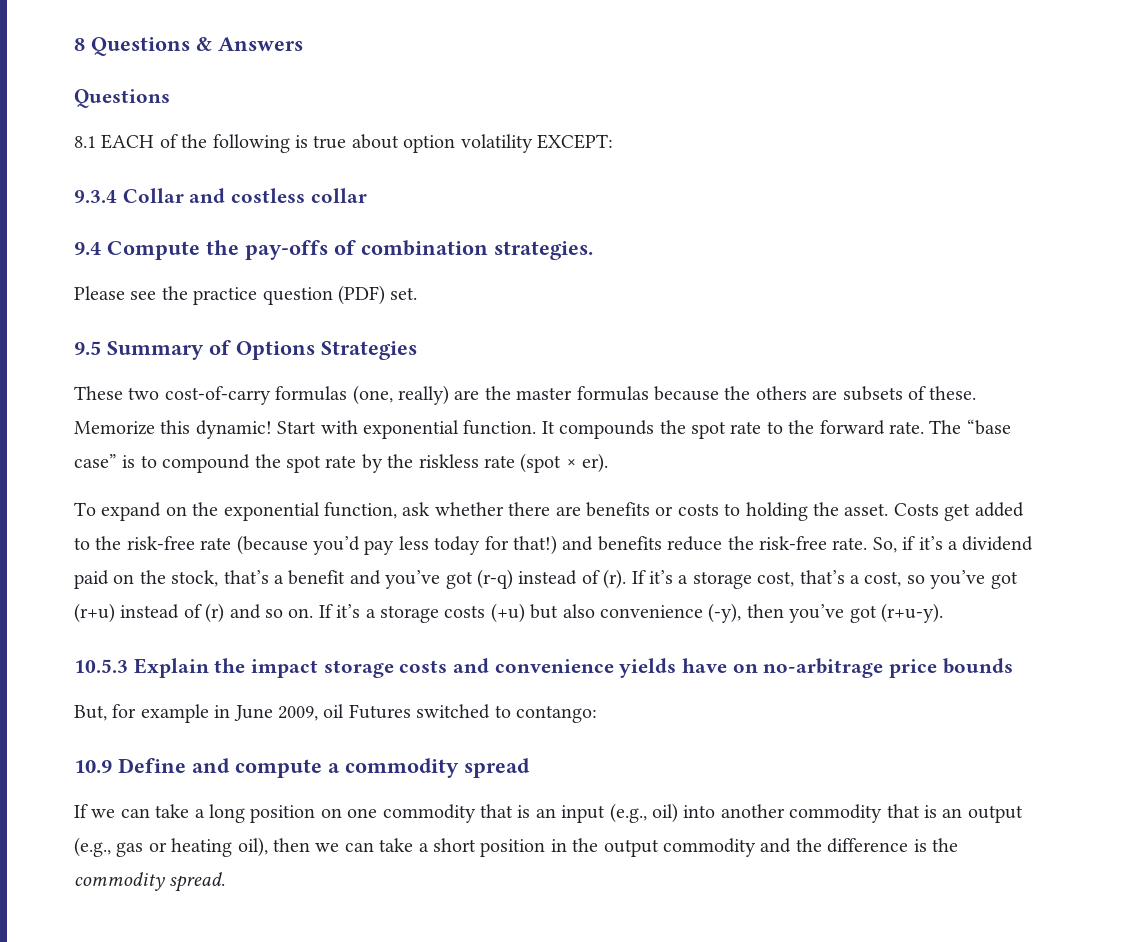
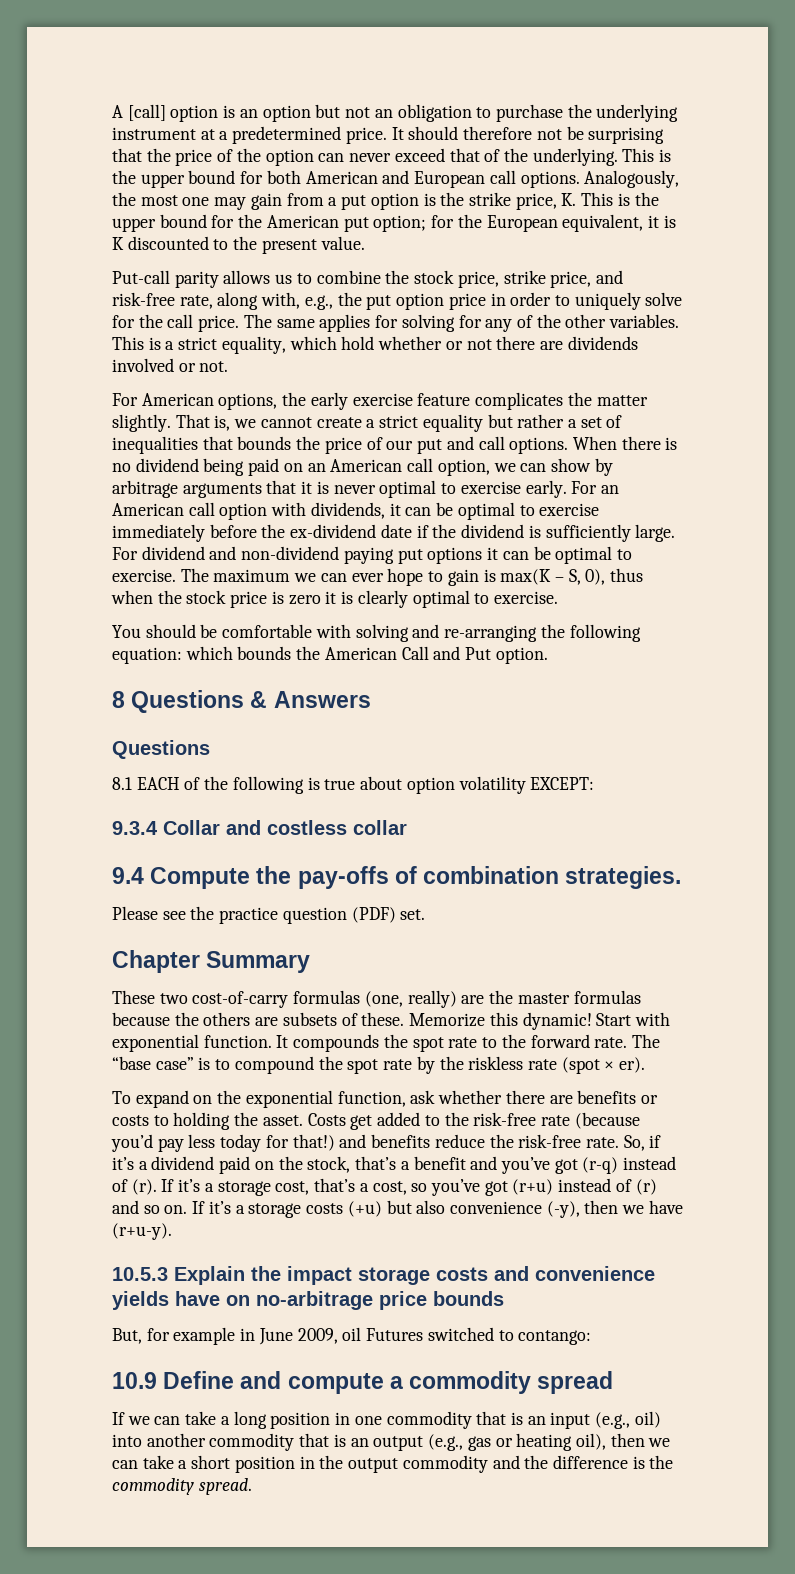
+ A [call] option is an option but not an obligation to purchase the underlying instrument at a predetermined price. It should therefore not be surprising that the price of the option can never exceed that of the underlying. This is the upper bound for both American and European call options. Analogously, the most one may gain from a put option is the strike price, K. This is the upper bound for the American put option; for the European equivalent, it is K discounted to the present value.
+ Put-call parity allows us to combine the stock price, strike price, and risk-free rate, along with, e.g., the put option price in order to uniquely solve for the call price. The same applies for solving for any of the other variables. This is a strict equality, which hold whether or not there are dividends involved or not.
+ For American options, the early exercise feature complicates the matter slightly. That is, we cannot create a strict equality but rather a set of inequalities that bounds the price of our put and call options. When there is no dividend being paid on an American call option, we can show by arbitrage arguments that it is never optimal to exercise early. For an American call option with dividends, it can be optimal to exercise immediately before the ex-dividend date if the dividend is sufficiently large. For dividend and non-dividend paying put options it can be optimal to exercise. The maximum we can ever hope to gain is max(K – S, 0), thus when the stock price is zero it is clearly optimal to exercise.
+ You should be comfortable with solving and re-arranging the following equation: which bounds the American Call and Put option.
- 9.5 Summary of Options Strategies
+ Chapter Summary
- If it’s a storage costs (+u) but also convenience (-y), then you’ve got (r+u-y).
+ If it’s a storage costs (+u) but also convenience (-y), then we have (r+u-y).
- If we can take a long position on one commodity that is an input (e.g., oil) into another commodity that is an output (e.g., gas or heating oil), then we can take a short position in the output commodity and the difference is the commodity spread.
+ If we can take a long position in one commodity that is an input (e.g., oil) into another commodity that is an output (e.g., gas or heating oil), then we can take a short position in the output commodity and the difference is the commodity spread.

